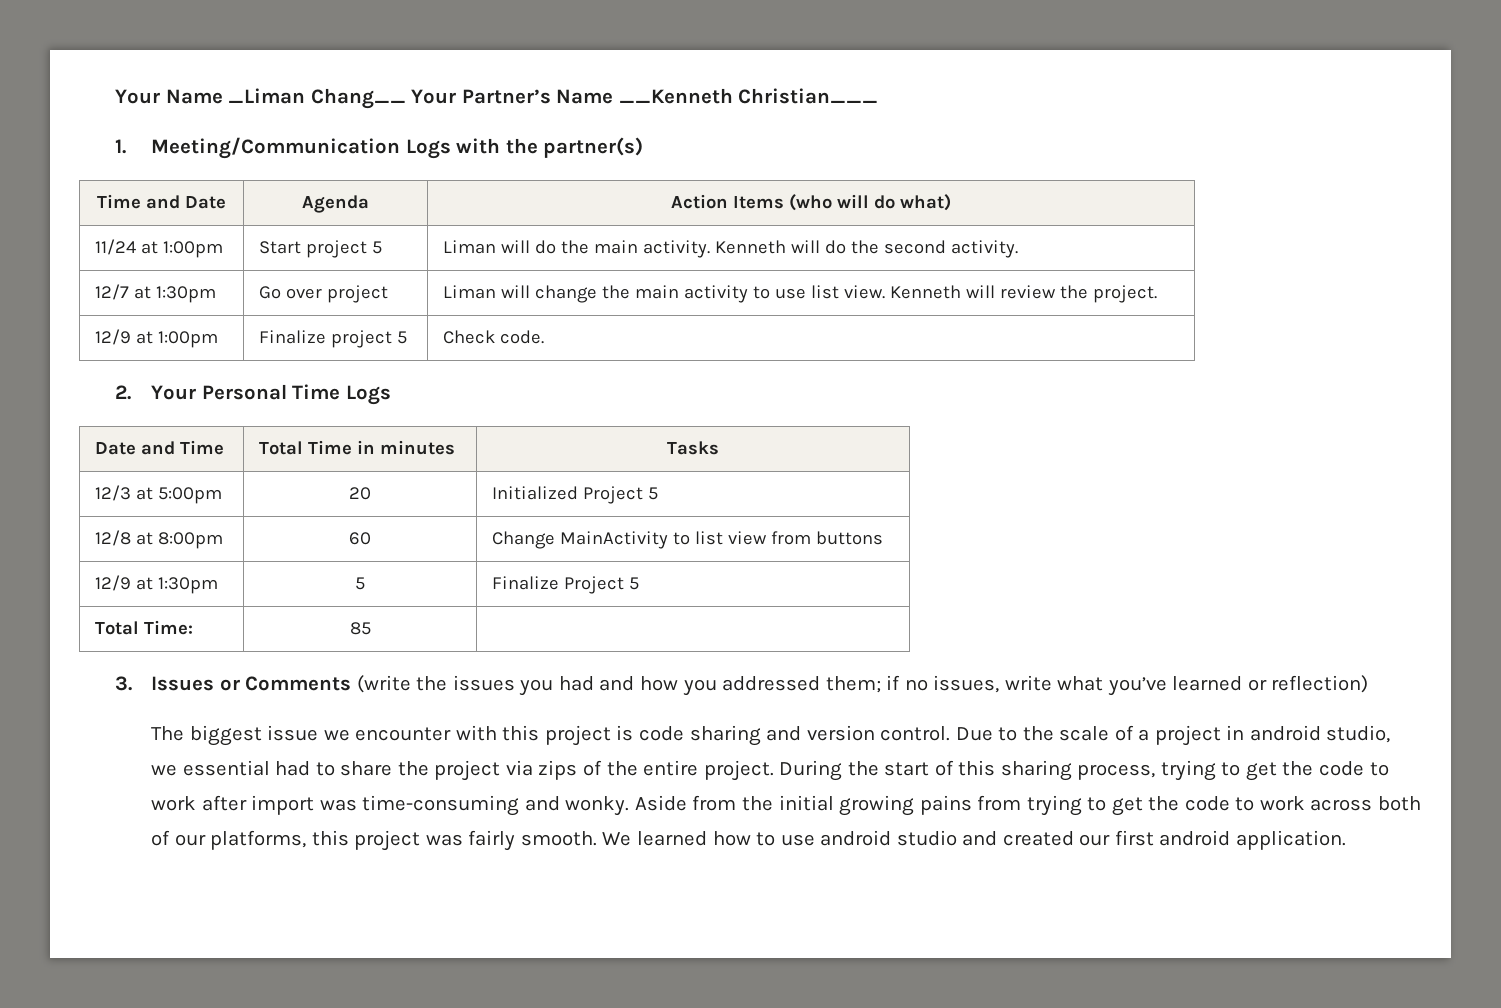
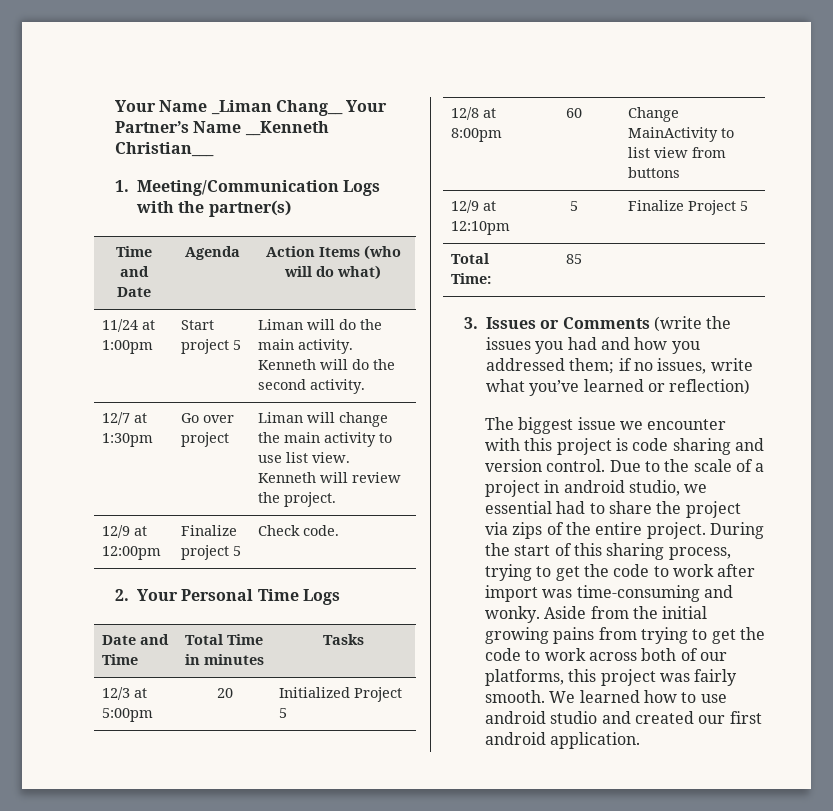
- 12/9 at 1:00pm | Finalize project 5 | Check code.
+ 12/9 at 12:00pm | Finalize project 5 | Check code.
- 12/9 at 1:30pm | 5 | Finalize Project 5
+ 12/9 at 12:10pm | 5 | Finalize Project 5

